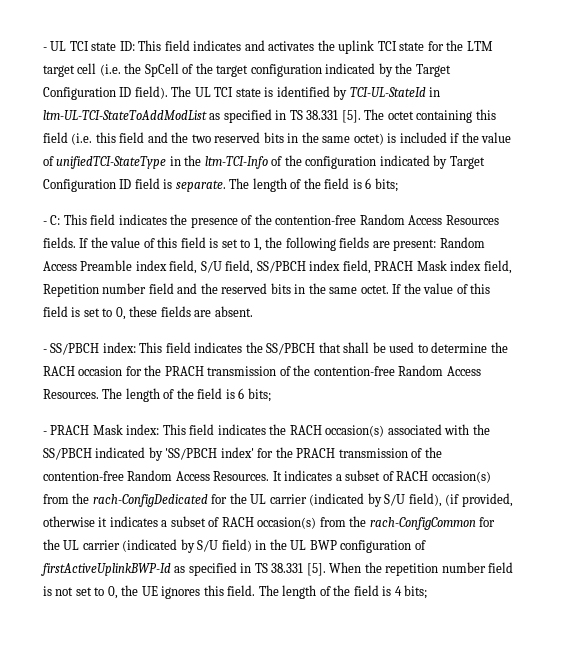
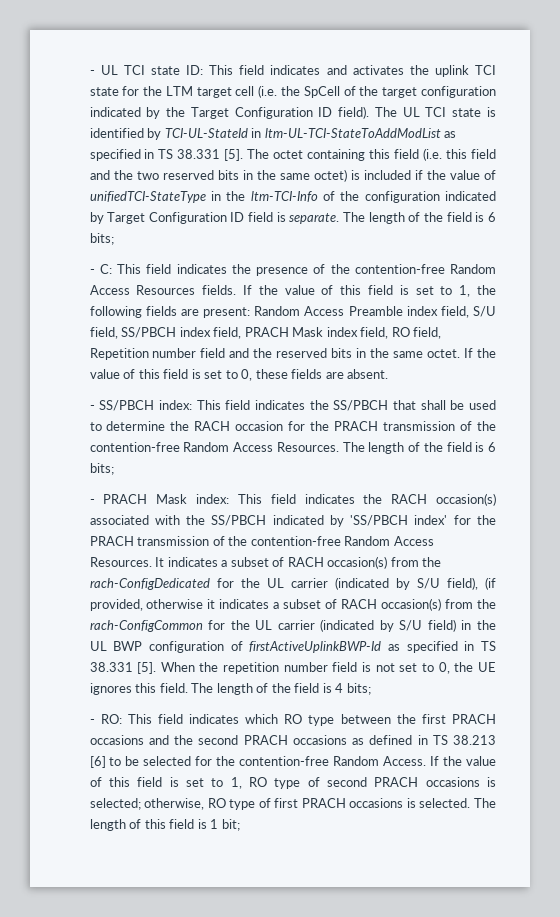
- If the value of this field is set to 1, the following fields are present: Random Access Preamble index field, S/U field, SS/PBCH index field, PRACH Mask index field, Repetition number field and the reserved bits in the same octet.
+ If the value of this field is set to 1, the following fields are present: Random Access Preamble index field, S/U field, SS/PBCH index field, PRACH Mask index field, RO field, Repetition number field and the reserved bits in the same octet.
+ - RO: This field indicates which RO type between the first PRACH occasions and the second PRACH occasions as defined in TS 38.213 [6] to be selected for the contention-free Random Access. If the value of this field is set to 1, RO type of second PRACH occasions is selected; otherwise, RO type of first PRACH occasions is selected. The length of this field is 1 bit;

